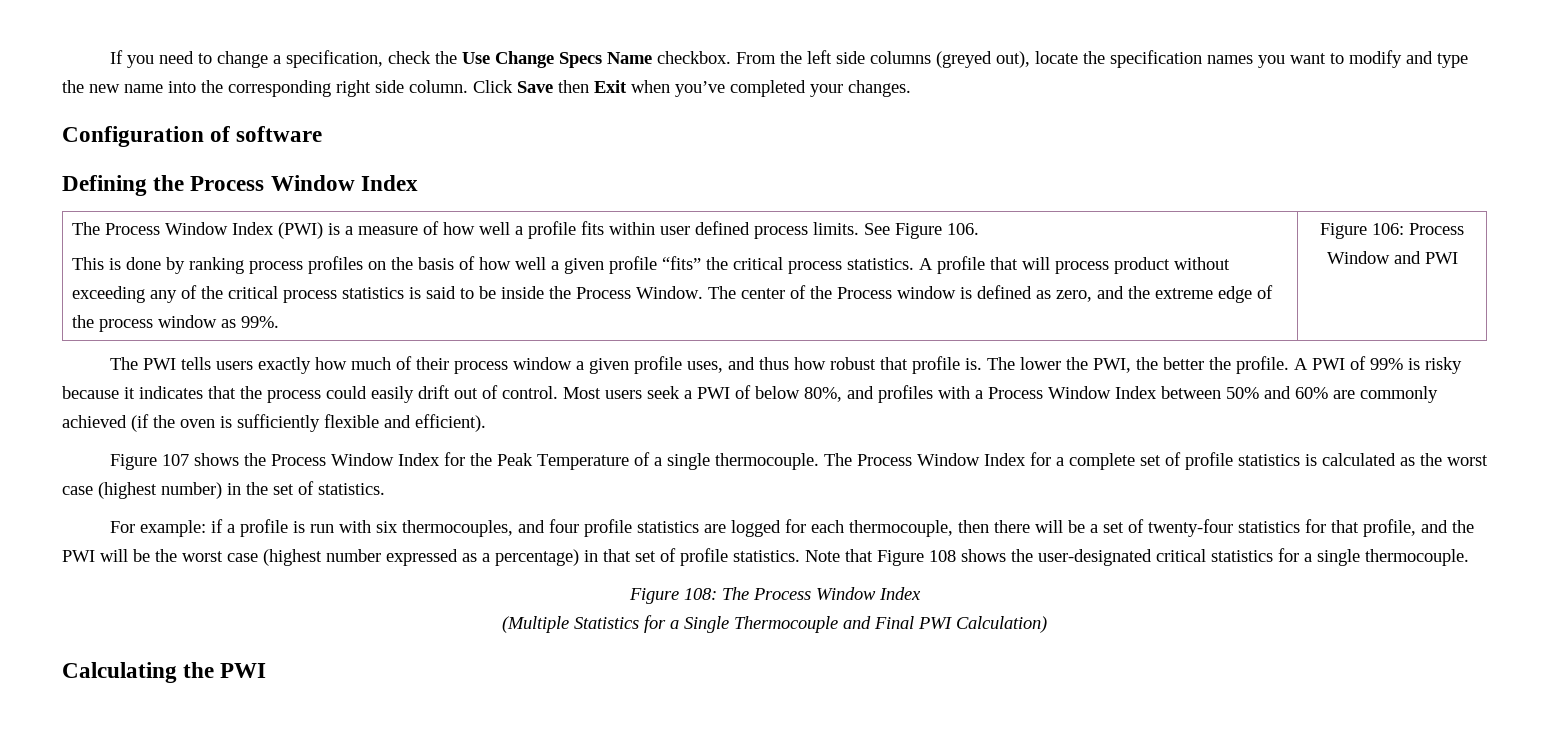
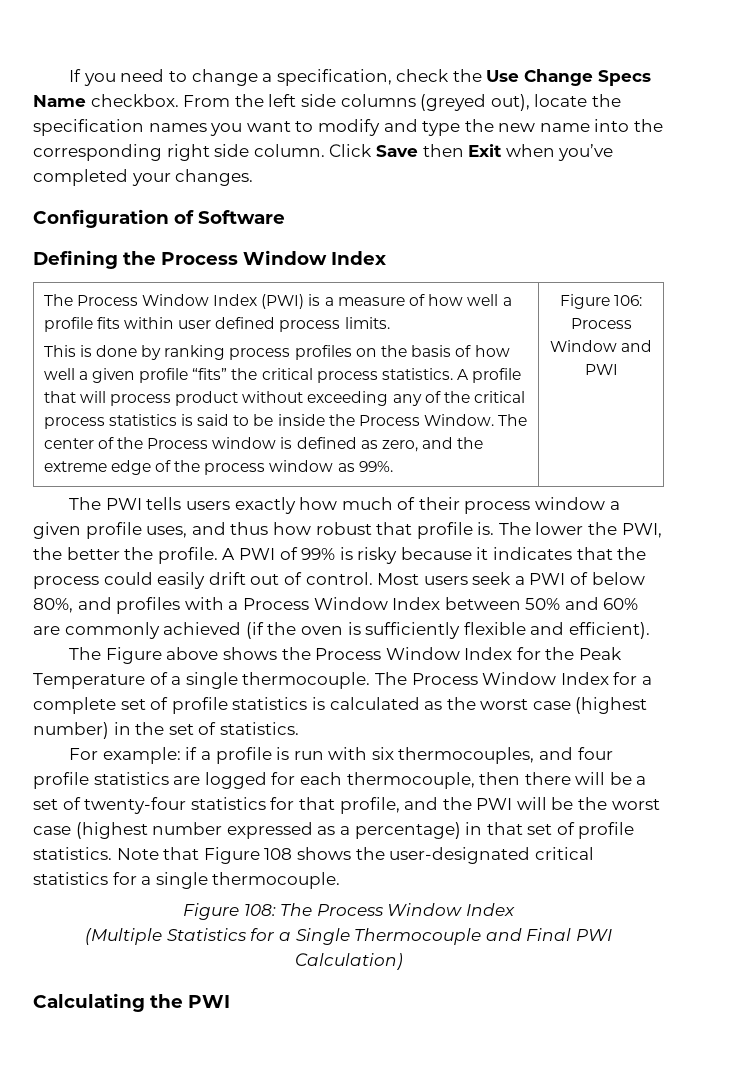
- Configuration of software
+ Configuration of Software
- See Figure 106.
- Figure 107 shows the Process Window Index for the Peak Temperature of a single thermocouple.
+ The Figure above shows the Process Window Index for the Peak Temperature of a single thermocouple.

